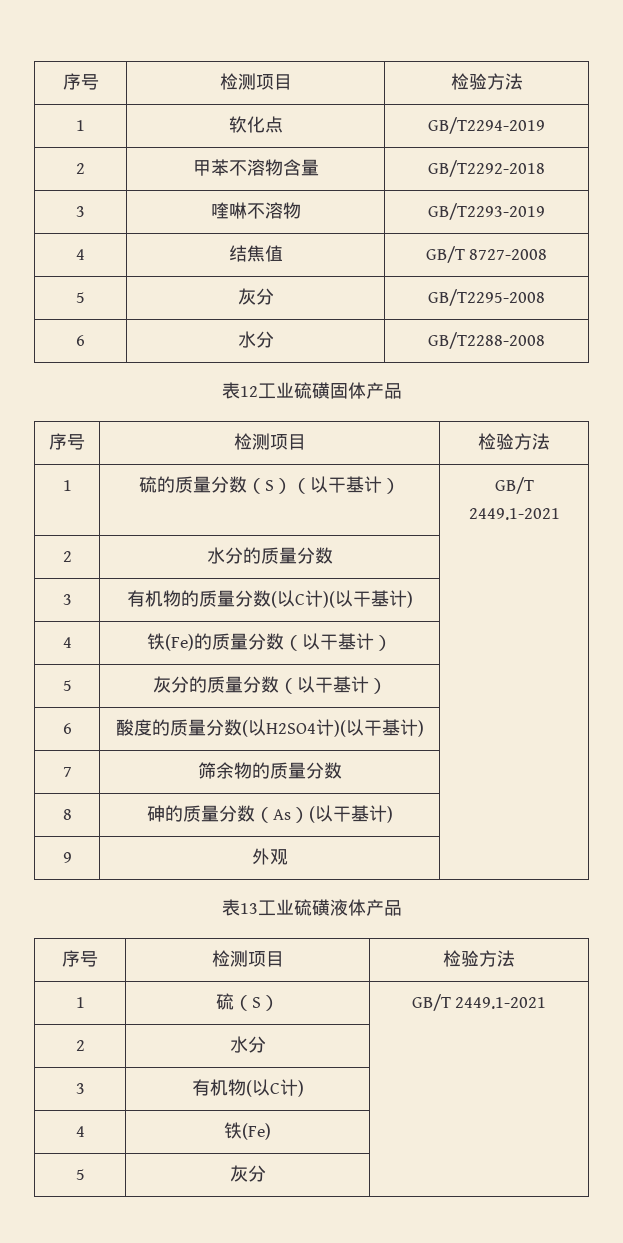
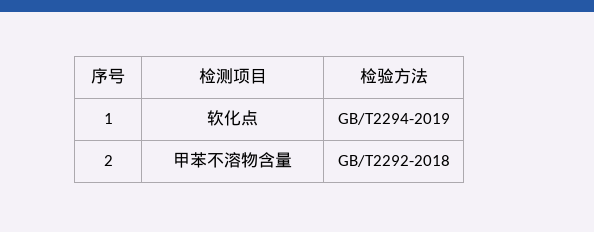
- 3 | 喹啉不溶物 | GB/T2293-2019
- 4 | 结焦值 | GB/T 8727-2008
- 5 | 灰分 | GB/T2295-2008
- 6 | 水分 | GB/T2288-2008
- 表12工业硫磺固体产品
- 序号 | 检测项目 | 检验方法
- 1 | 硫的质量分数（S）（以干基计） | GB/T 2449.1-2021
- 2 | 水分的质量分数 |
- 3 | 有机物的质量分数(以C计)(以干基计) |
- 4 | 铁(Fe)的质量分数（以干基计） |
- 5 | 灰分的质量分数（以干基计） |
- 6 | 酸度的质量分数(以H2SO4计)(以干基计) |
- 7 | 筛余物的质量分数 |
- 8 | 砷的质量分数（As）(以干基计) |
- 9 | 外观 |
- 表13工业硫磺液体产品
- 序号 | 检测项目 | 检验方法
- 1 | 硫（S） | GB/T 2449.1-2021
- 2 | 水分 |
- 3 | 有机物(以C计) |
- 4 | 铁(Fe) |
- 5 | 灰分 |

